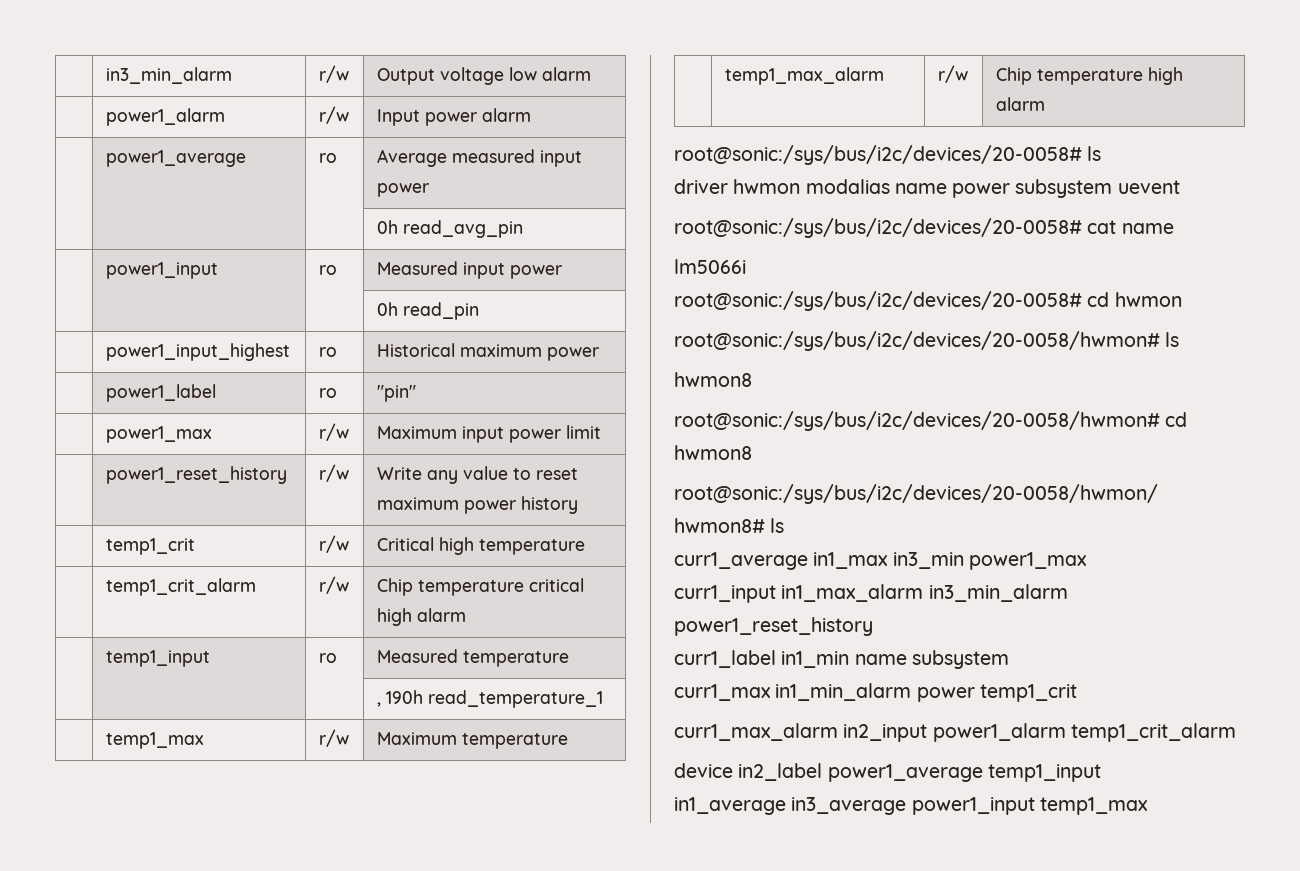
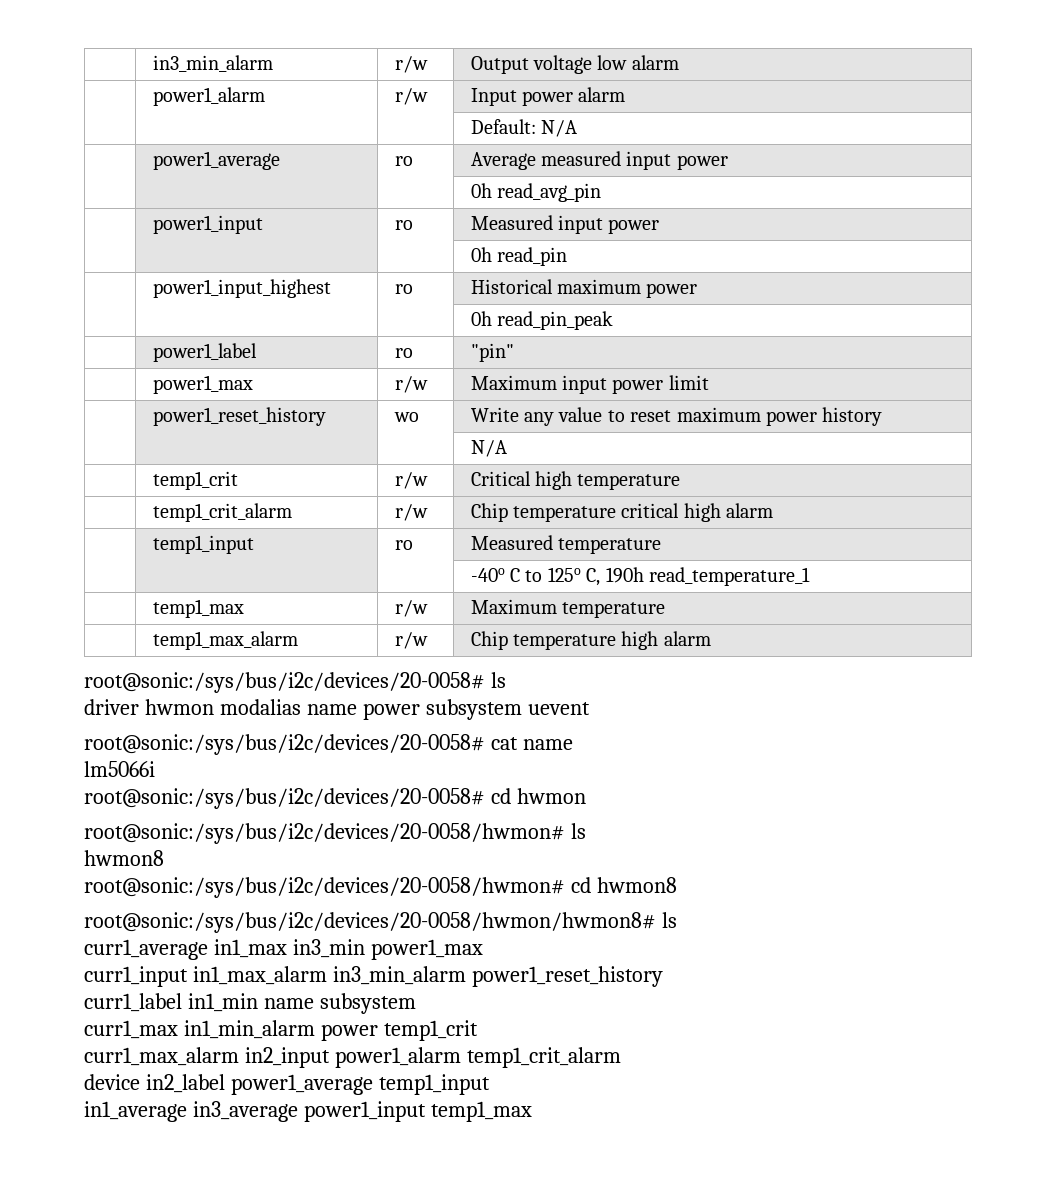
+ | | | Default: N/A
+ | | | 0h read_pin_peak
- | power1_reset_history | r/w | Write any value to reset maximum power history
+ | power1_reset_history | wo | Write any value to reset maximum power history
+ | | | N/A
- | | | , 190h read_temperature_1
+ | | | -40o C to 125o C, 190h read_temperature_1

